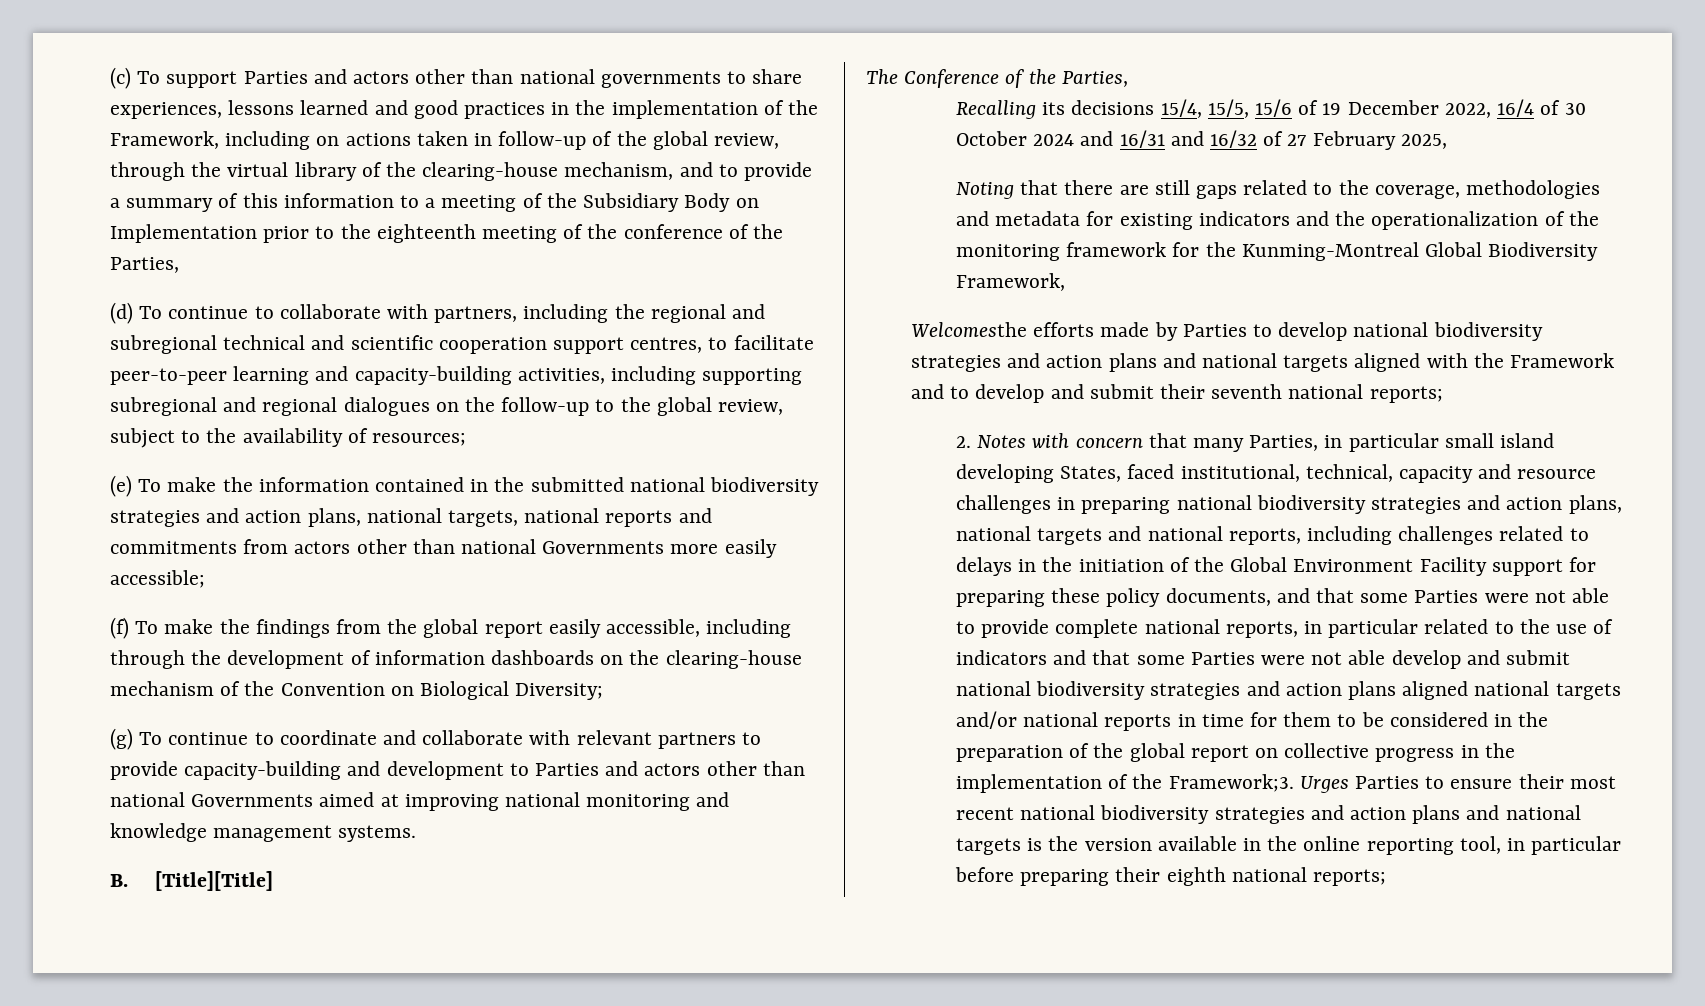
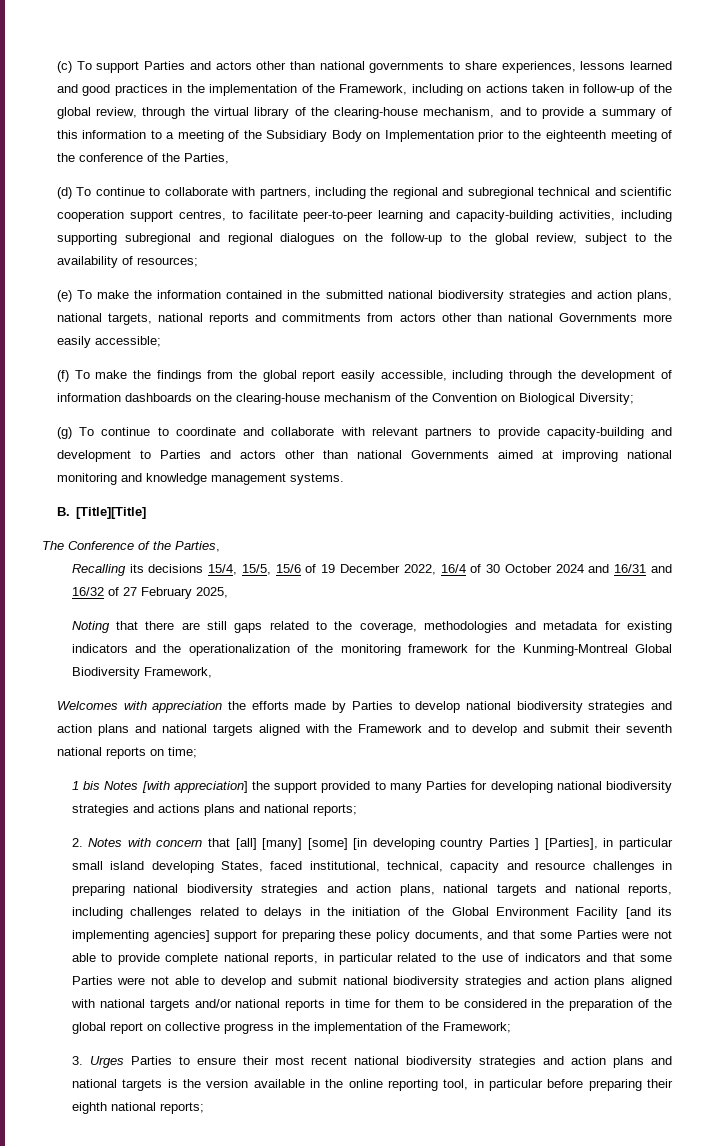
- Welcomesthe efforts made by Parties to develop national biodiversity strategies and action plans and national targets aligned with the Framework and to develop and submit their seventh national reports;
+ Welcomes with appreciation the efforts made by Parties to develop national biodiversity strategies and action plans and national targets aligned with the Framework and to develop and submit their seventh national reports on time;
+ 1 bis Notes [with appreciation] the support provided to many Parties for developing national biodiversity strategies and actions plans and national reports;
- 2. Notes with concern that many Parties, in particular small island developing States, faced institutional, technical, capacity and resource challenges in preparing national biodiversity strategies and action plans, national targets and national reports, including challenges related to delays in the initiation of the Global Environment Facility support for preparing these policy documents, and that some Parties were not able to provide complete national reports, in particular related to the use of indicators and that some Parties were not able develop and submit national biodiversity strategies and action plans aligned national targets and/or national reports in time for them to be considered in the preparation of the global report on collective progress in the implementation of the Framework;3. Urges Parties to ensure their most recent national biodiversity strategies and action plans and national targets is the version available in the online reporting tool, in particular before preparing their eighth national reports;
+ 2. Notes with concern that [all] [many] [some] [in developing country Parties ] [Parties], in particular small island developing States, faced institutional, technical, capacity and resource challenges in preparing national biodiversity strategies and action plans, national targets and national reports, including challenges related to delays in the initiation of the Global Environment Facility [and its implementing agencies] support for preparing these policy documents, and that some Parties were not able to provide complete national reports, in particular related to the use of indicators and that some Parties were not able to develop and submit national biodiversity strategies and action plans aligned with national targets and/or national reports in time for them to be considered in the preparation of the global report on collective progress in the implementation of the Framework;
+ 3. Urges Parties to ensure their most recent national biodiversity strategies and action plans and national targets is the version available in the online reporting tool, in particular before preparing their eighth national reports;

